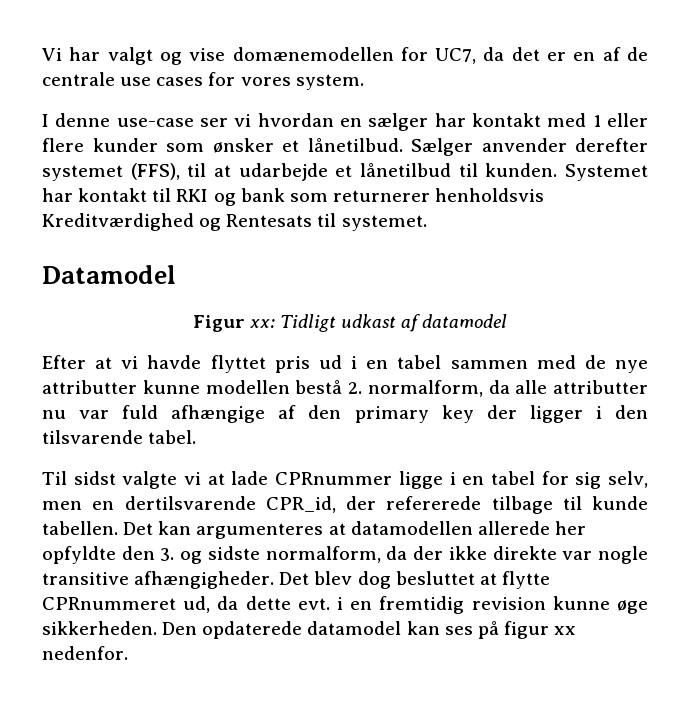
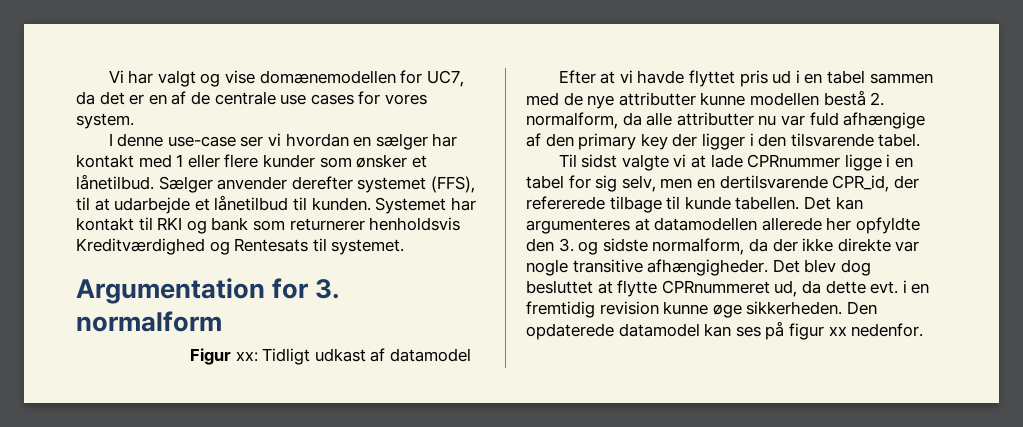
- Datamodel
+ Argumentation for 3. normalform

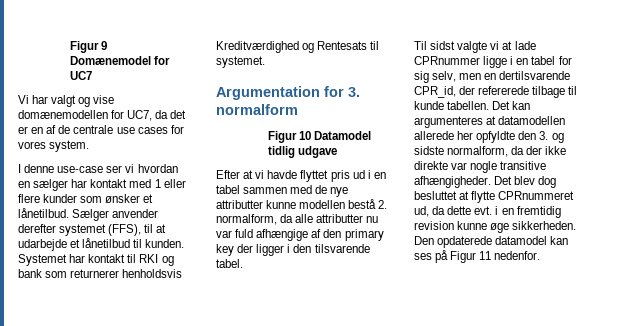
+ Figur 9 Domænemodel for UC7
- Figur xx: Tidligt udkast af datamodel
+ Figur 10 Datamodel tidlig udgave
- Den opdaterede datamodel kan ses på figur xx nedenfor.
+ Den opdaterede datamodel kan ses på Figur 11 nedenfor.

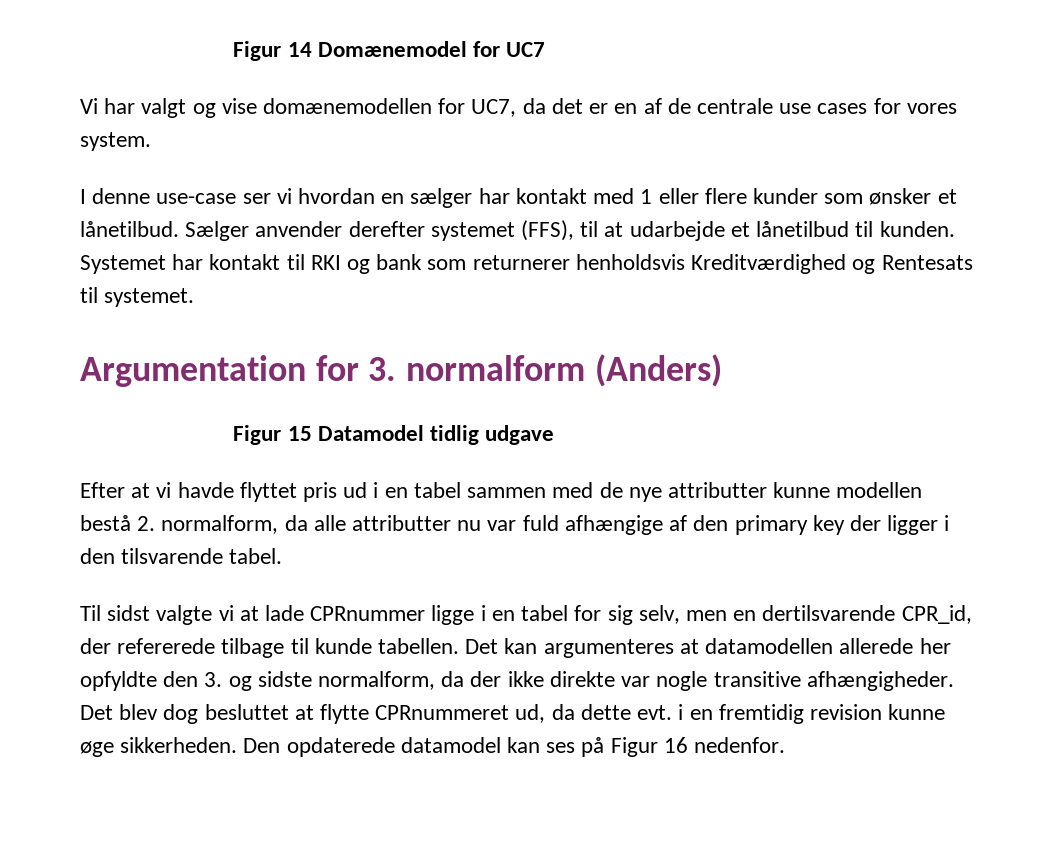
- Figur 9 Domænemodel for UC7
+ Figur 14 Domænemodel for UC7
- Argumentation for 3. normalform
- Figur 10 Datamodel tidlig udgave
+ Argumentation for 3. normalform (Anders)
+ Figur 15 Datamodel tidlig udgave
- Den opdaterede datamodel kan ses på Figur 11 nedenfor.
+ Den opdaterede datamodel kan ses på Figur 16 nedenfor.

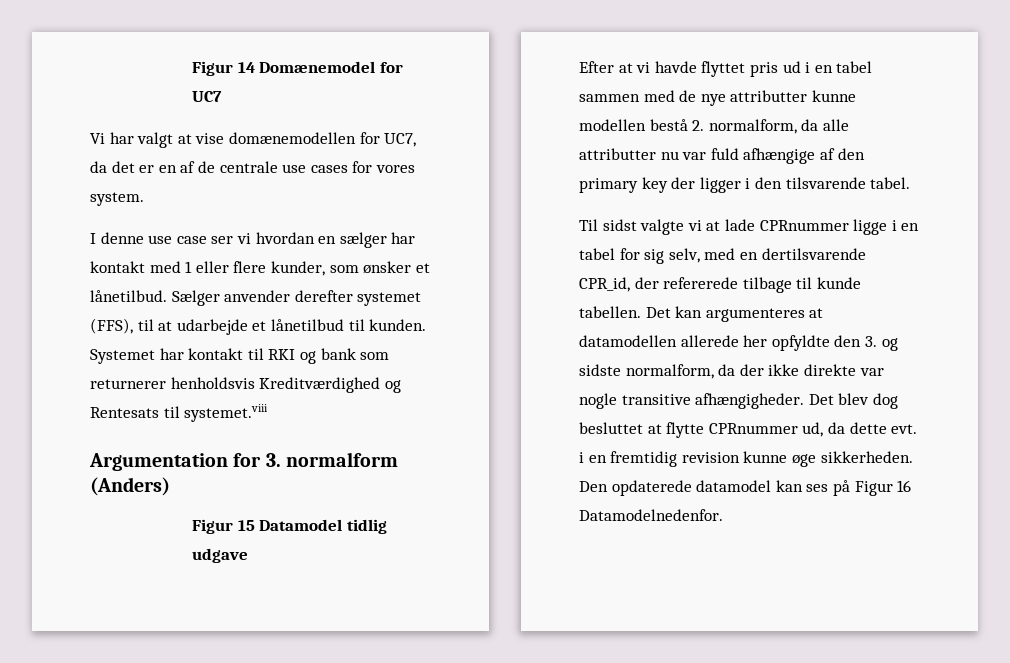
- Vi har valgt og vise domænemodellen for UC7, da det er en af de centrale use cases for vores system.
+ Vi har valgt at vise domænemodellen for UC7, da det er en af de centrale use cases for vores system.
- I denne use-case ser vi hvordan en sælger har kontakt med 1 eller flere kunder som ønsker et lånetilbud.
+ I denne use case ser vi hvordan en sælger har kontakt med 1 eller flere kunder, som ønsker et lånetilbud.
- Systemet har kontakt til RKI og bank som returnerer henholdsvis Kreditværdighed og Rentesats til systemet.
+ Systemet har kontakt til RKI og bank som returnerer henholdsvis Kreditværdighed og Rentesats til systemet.viii
- Til sidst valgte vi at lade CPRnummer ligge i en tabel for sig selv, men en dertilsvarende CPR_id, der refererede tilbage til kunde tabellen.
+ Til sidst valgte vi at lade CPRnummer ligge i en tabel for sig selv, med en dertilsvarende CPR_id, der refererede tilbage til kunde tabellen.
- Det blev dog besluttet at flytte CPRnummeret ud, da dette evt. i en fremtidig revision kunne øge sikkerheden.
+ Det blev dog besluttet at flytte CPRnummer ud, da dette evt. i en fremtidig revision kunne øge sikkerheden.
- Den opdaterede datamodel kan ses på Figur 16 nedenfor.
+ Den opdaterede datamodel kan ses på Figur 16 Datamodelnedenfor.

